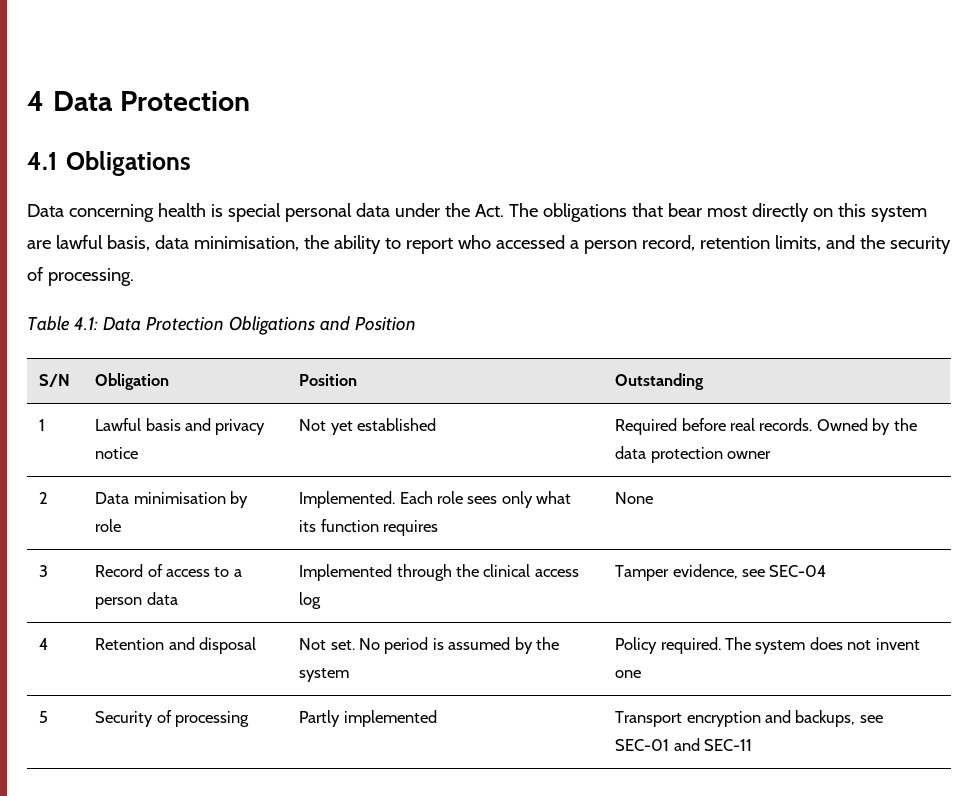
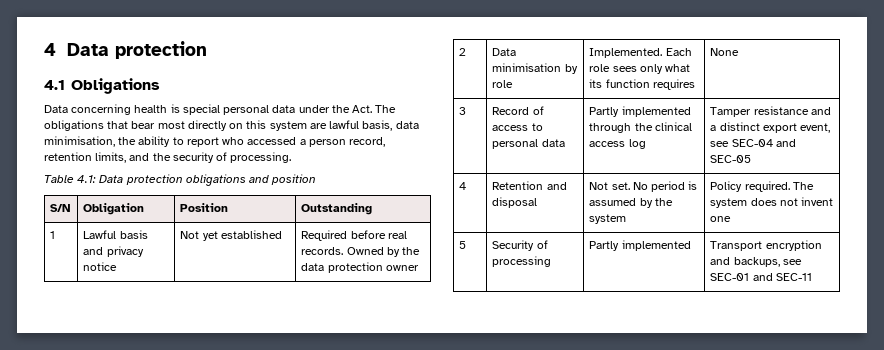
- 4 Data Protection
+ 4 Data protection
- Table 4.1: Data Protection Obligations and Position
+ Table 4.1: Data protection obligations and position
- 3 | Record of access to a person data | Implemented through the clinical access log | Tamper evidence, see SEC-04
+ 3 | Record of access to personal data | Partly implemented through the clinical access log | Tamper resistance and a distinct export event, see SEC-04 and SEC-05

